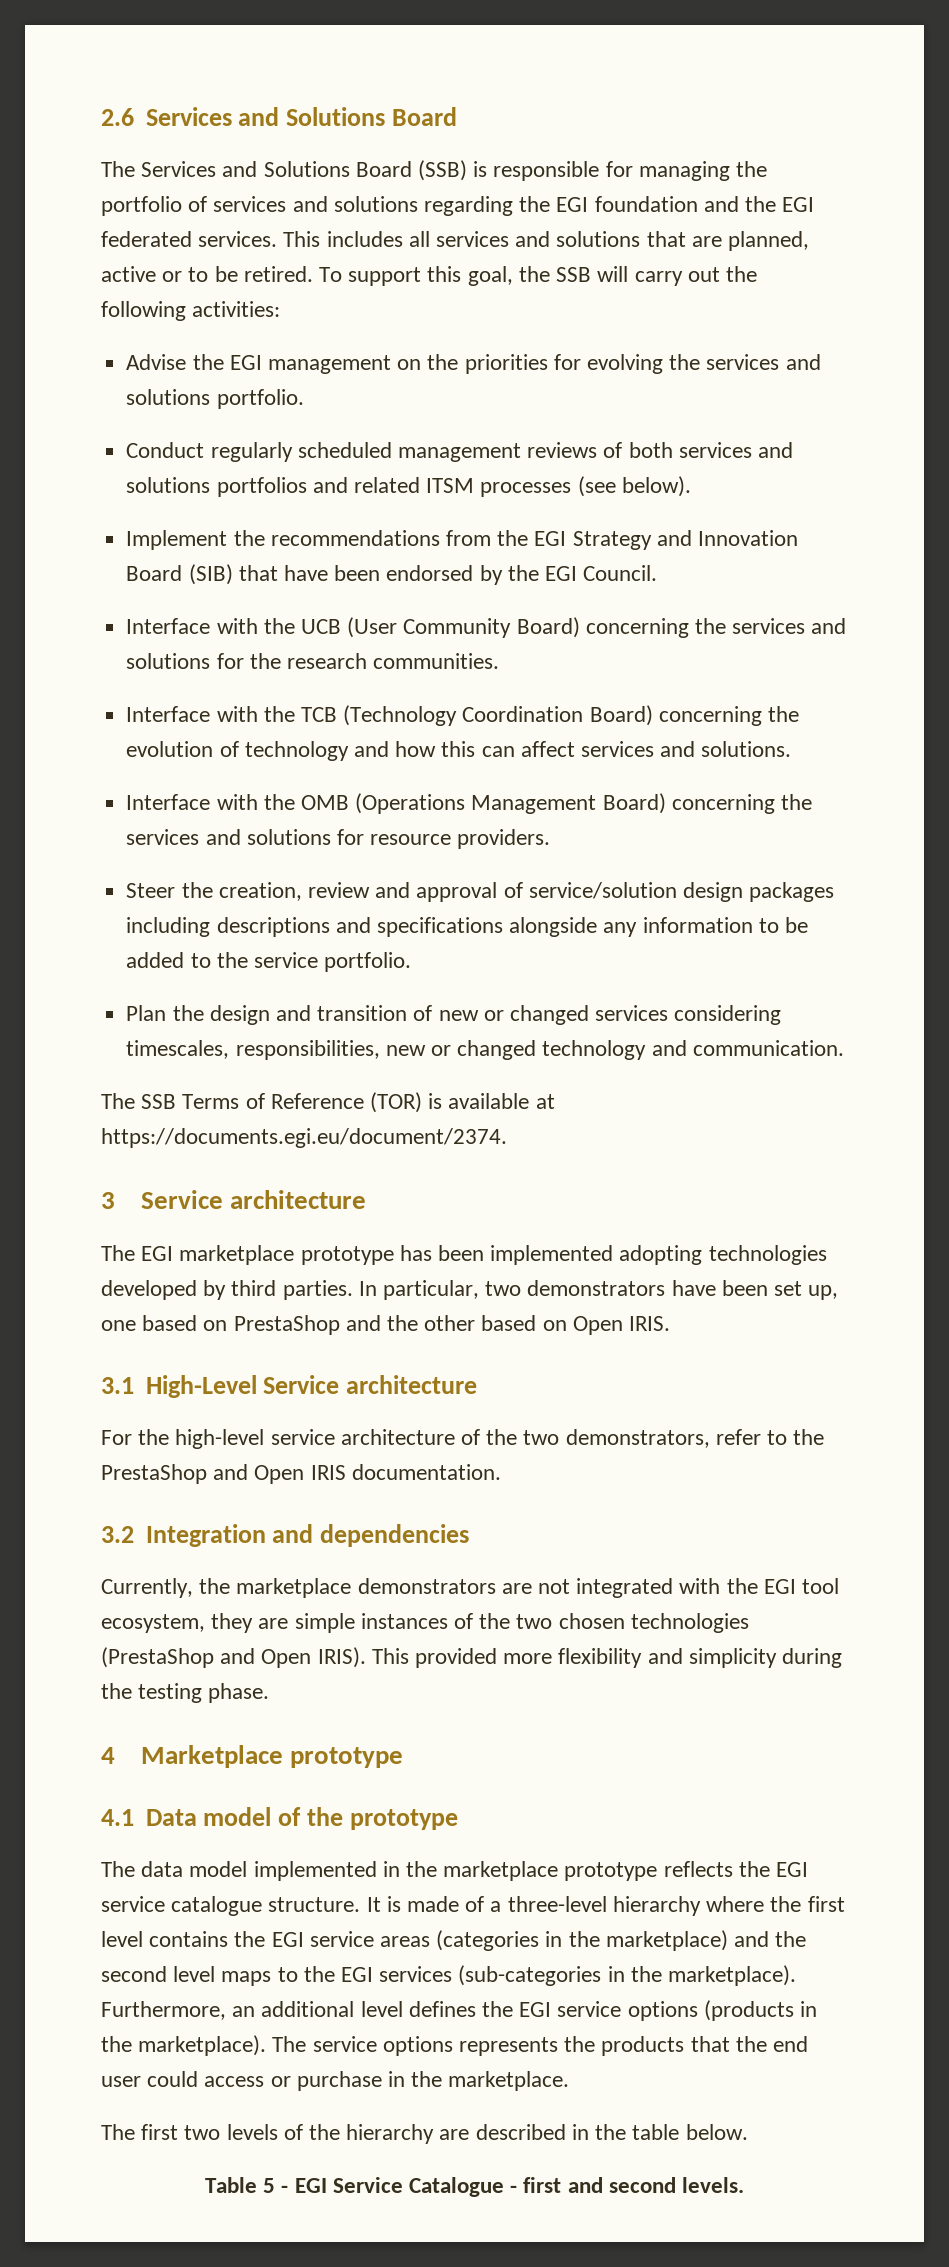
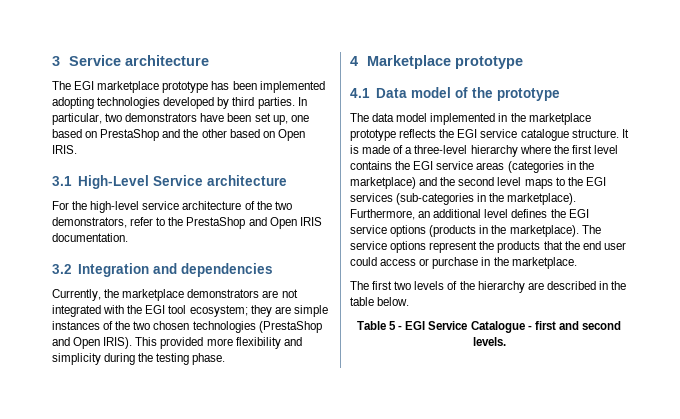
- 2.6 Services and Solutions Board
- The Services and Solutions Board (SSB) is responsible for managing the portfolio of services and solutions regarding the EGI foundation and the EGI federated services. This includes all services and solutions that are planned, active or to be retired. To support this goal, the SSB will carry out the following activities:
- Advise the EGI management on the priorities for evolving the services and solutions portfolio.
- Conduct regularly scheduled management reviews of both services and solutions portfolios and related ITSM processes (see below).
- Implement the recommendations from the EGI Strategy and Innovation Board (SIB) that have been endorsed by the EGI Council.
- Interface with the UCB (User Community Board) concerning the services and solutions for the research communities.
- Interface with the TCB (Technology Coordination Board) concerning the evolution of technology and how this can affect services and solutions.
- Interface with the OMB (Operations Management Board) concerning the services and solutions for resource providers.
- Steer the creation, review and approval of service/solution design packages including descriptions and specifications alongside any information to be added to the service portfolio.
- Plan the design and transition of new or changed services considering timescales, responsibilities, new or changed technology and communication.
- The SSB Terms of Reference (TOR) is available at https://documents.egi.eu/document/2374.
- Currently, the marketplace demonstrators are not integrated with the EGI tool ecosystem, they are simple instances of the two chosen technologies (PrestaShop and Open IRIS).
+ Currently, the marketplace demonstrators are not integrated with the EGI tool ecosystem; they are simple instances of the two chosen technologies (PrestaShop and Open IRIS).
- The service options represents the products that the end user could access or purchase in the marketplace.
+ The service options represent the products that the end user could access or purchase in the marketplace.

